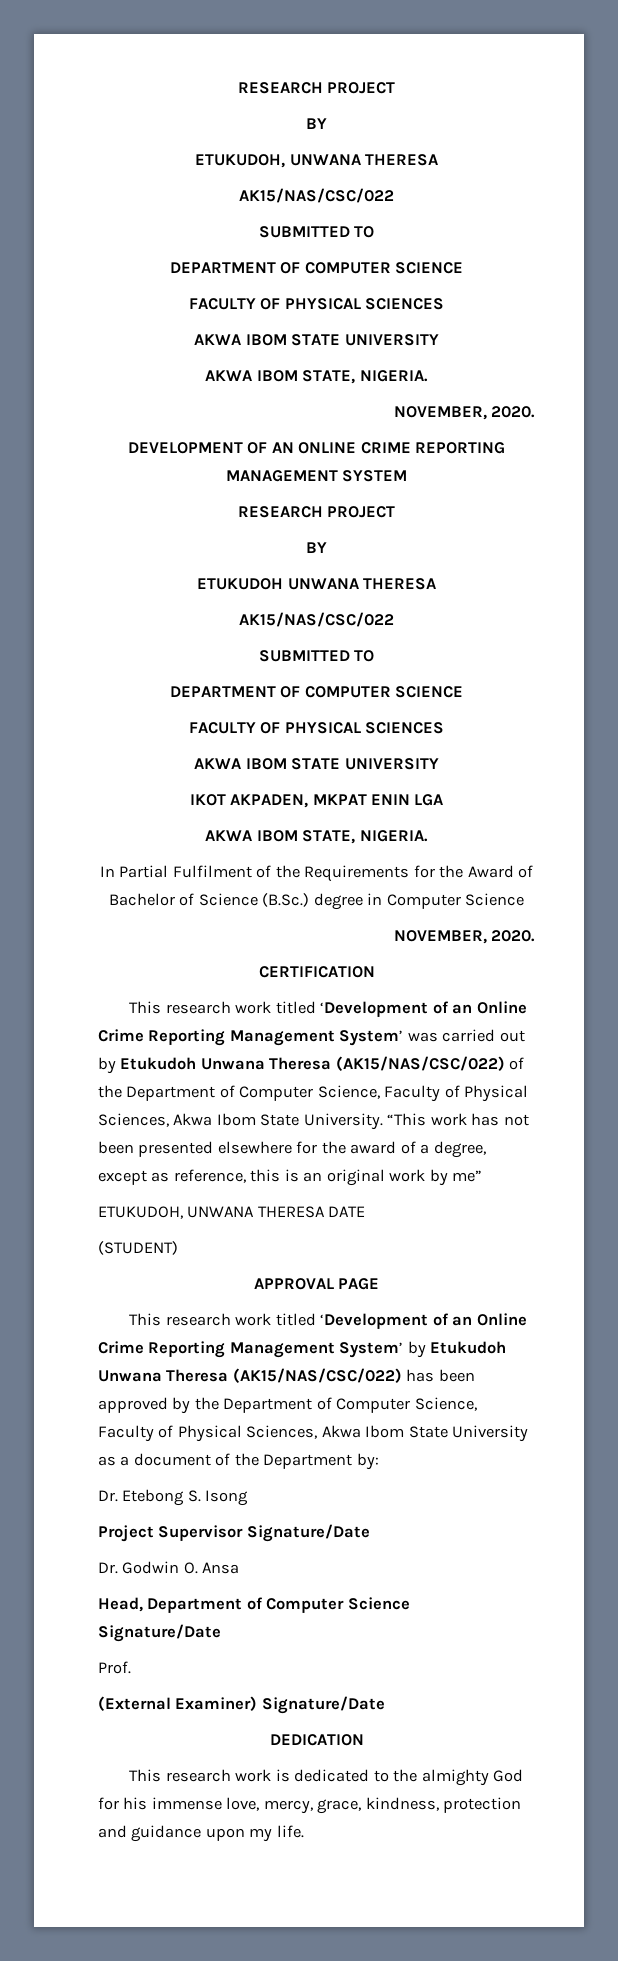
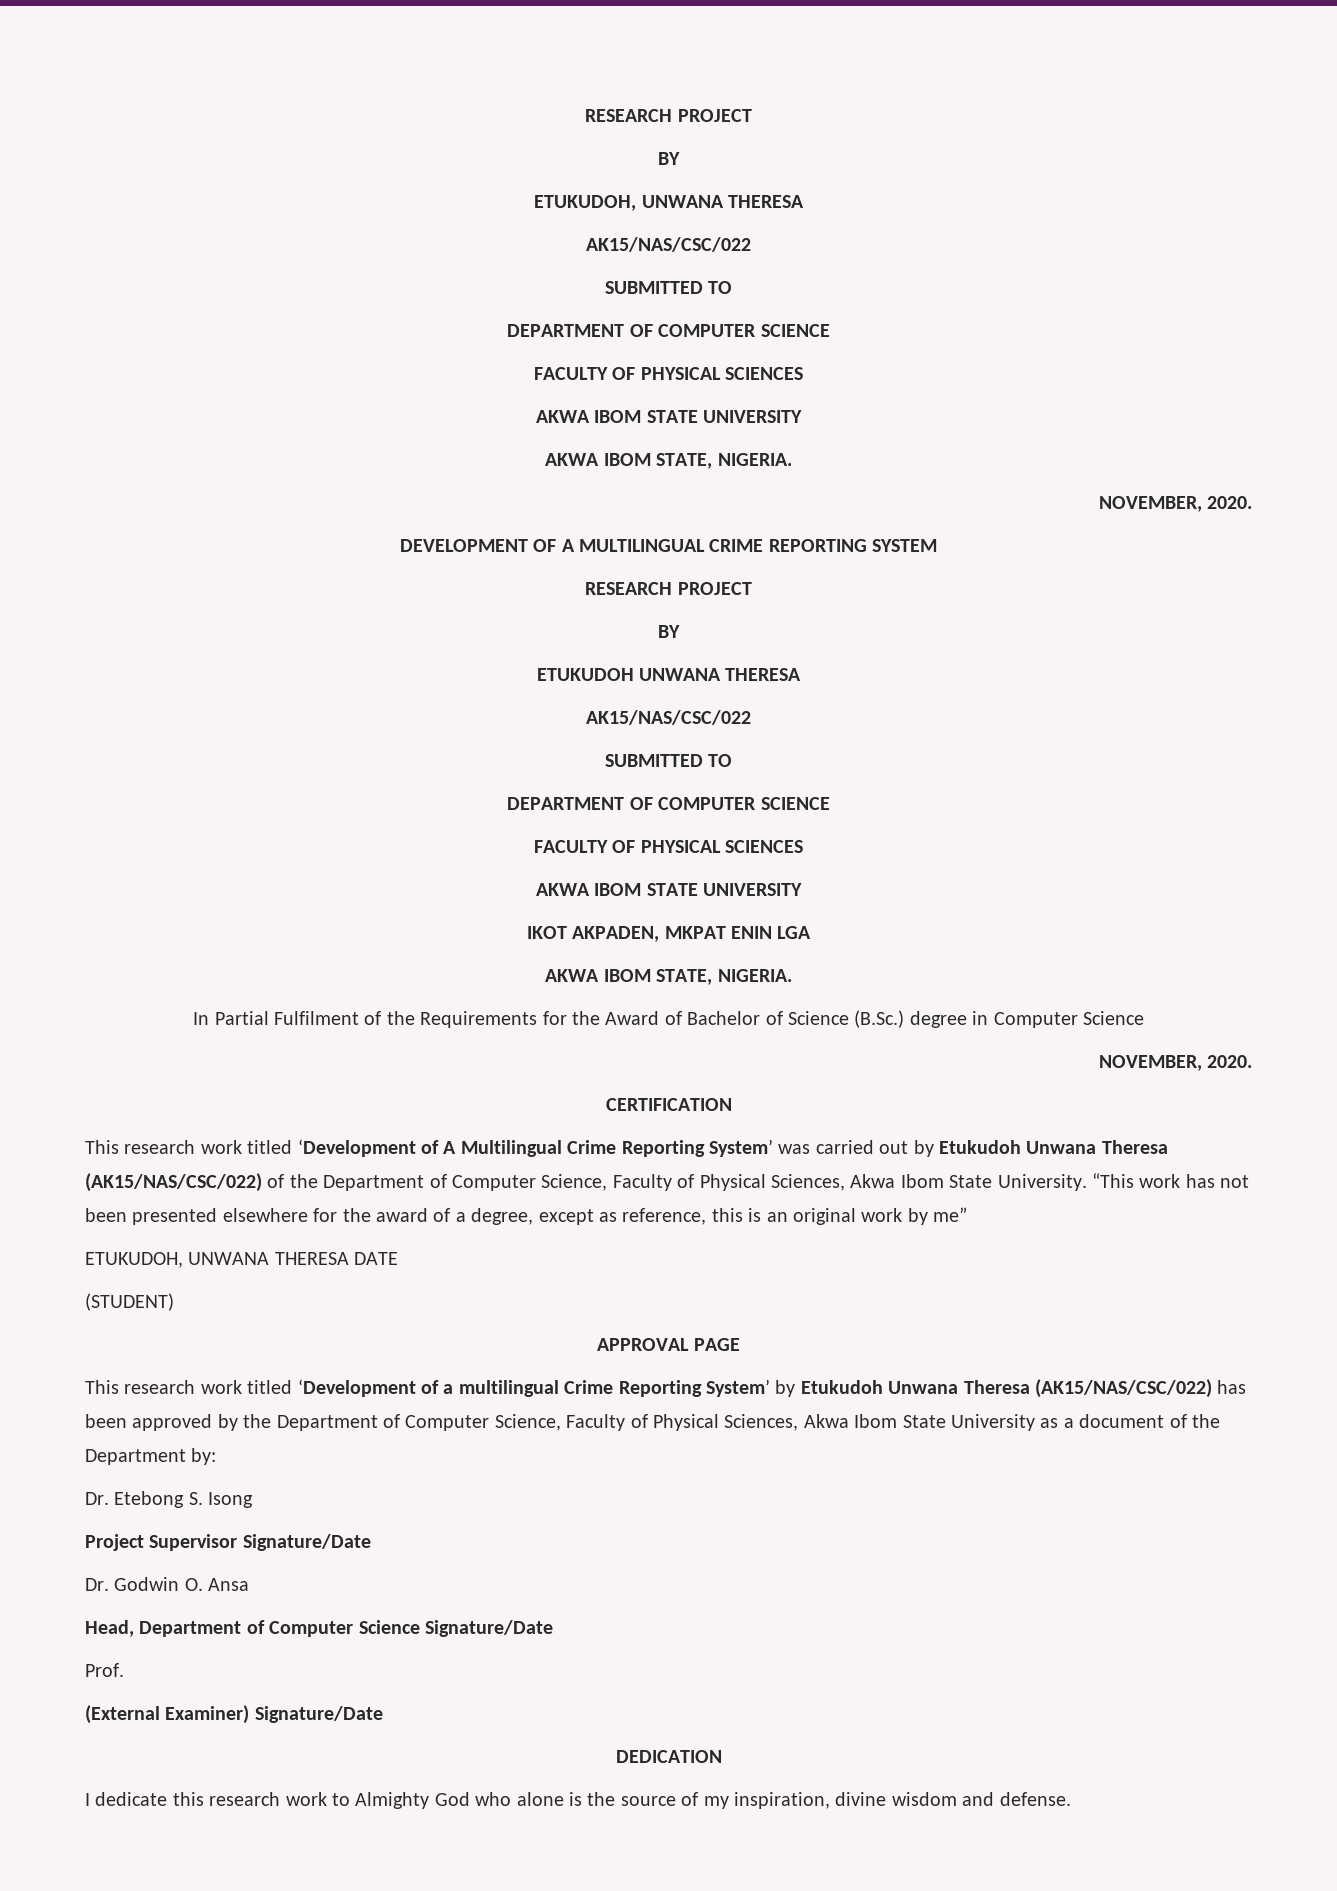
- DEVELOPMENT OF AN ONLINE CRIME REPORTING MANAGEMENT SYSTEM
+ DEVELOPMENT OF A MULTILINGUAL CRIME REPORTING SYSTEM
- This research work titled ‘Development of an Online Crime Reporting Management System’ was carried out by Etukudoh Unwana Theresa (AK15/NAS/CSC/022) of the Department of Computer Science, Faculty of Physical Sciences, Akwa Ibom State University.
+ This research work titled ‘Development of A Multilingual Crime Reporting System’ was carried out by Etukudoh Unwana Theresa (AK15/NAS/CSC/022) of the Department of Computer Science, Faculty of Physical Sciences, Akwa Ibom State University.
- This research work titled ‘Development of an Online Crime Reporting Management System’ by Etukudoh Unwana Theresa (AK15/NAS/CSC/022) has been approved by the Department of Computer Science, Faculty of Physical Sciences, Akwa Ibom State University as a document of the Department by:
+ This research work titled ‘Development of a multilingual Crime Reporting System’ by Etukudoh Unwana Theresa (AK15/NAS/CSC/022) has been approved by the Department of Computer Science, Faculty of Physical Sciences, Akwa Ibom State University as a document of the Department by:
- This research work is dedicated to the almighty God for his immense love, mercy, grace, kindness, protection and guidance upon my life.
+ I dedicate this research work to Almighty God who alone is the source of my inspiration, divine wisdom and defense.

